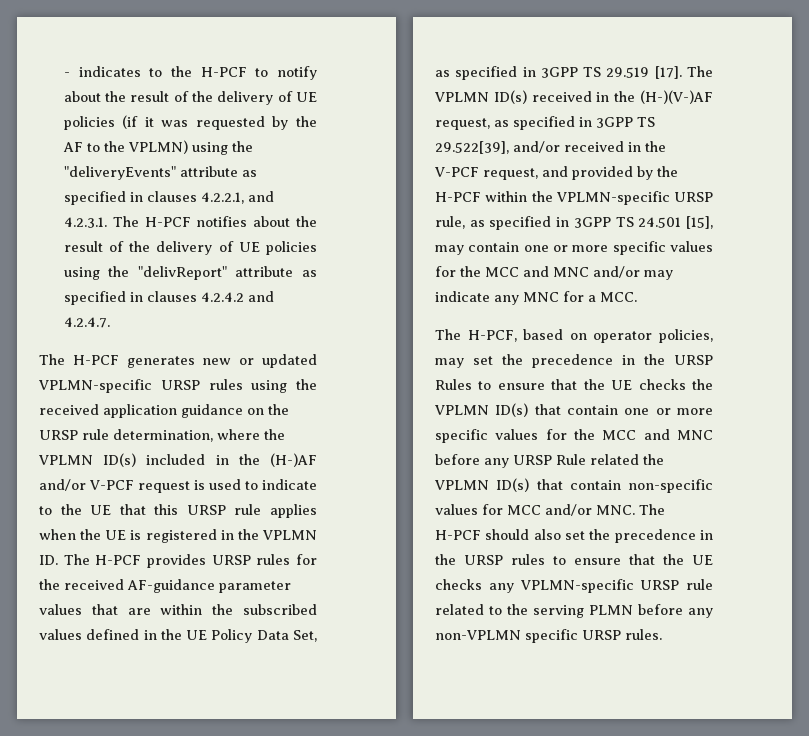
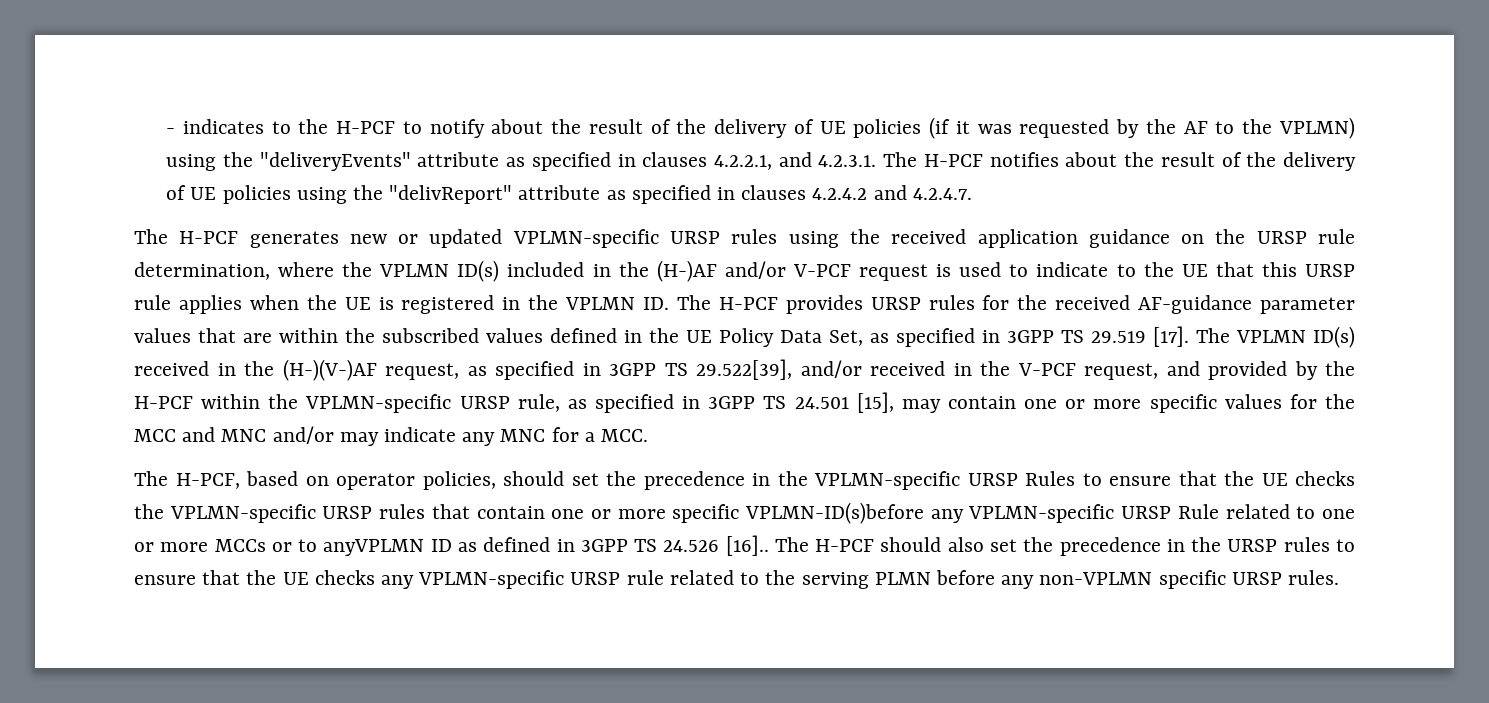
- The H-PCF, based on operator policies, may set the precedence in the URSP Rules to ensure that the UE checks the VPLMN ID(s) that contain one or more specific values for the MCC and MNC before any URSP Rule related the VPLMN ID(s) that contain non-specific values for MCC and/or MNC. The H-PCF should also set the precedence in the URSP rules to ensure that the UE checks any VPLMN-specific URSP rule related to the serving PLMN before any non-VPLMN specific URSP rules.
+ The H-PCF, based on operator policies, should set the precedence in the VPLMN-specific URSP Rules to ensure that the UE checks the VPLMN-specific URSP rules that contain one or more specific VPLMN-ID(s)before any VPLMN-specific URSP Rule related to one or more MCCs or to anyVPLMN ID as defined in 3GPP TS 24.526 [16].. The H-PCF should also set the precedence in the URSP rules to ensure that the UE checks any VPLMN-specific URSP rule related to the serving PLMN before any non-VPLMN specific URSP rules.

